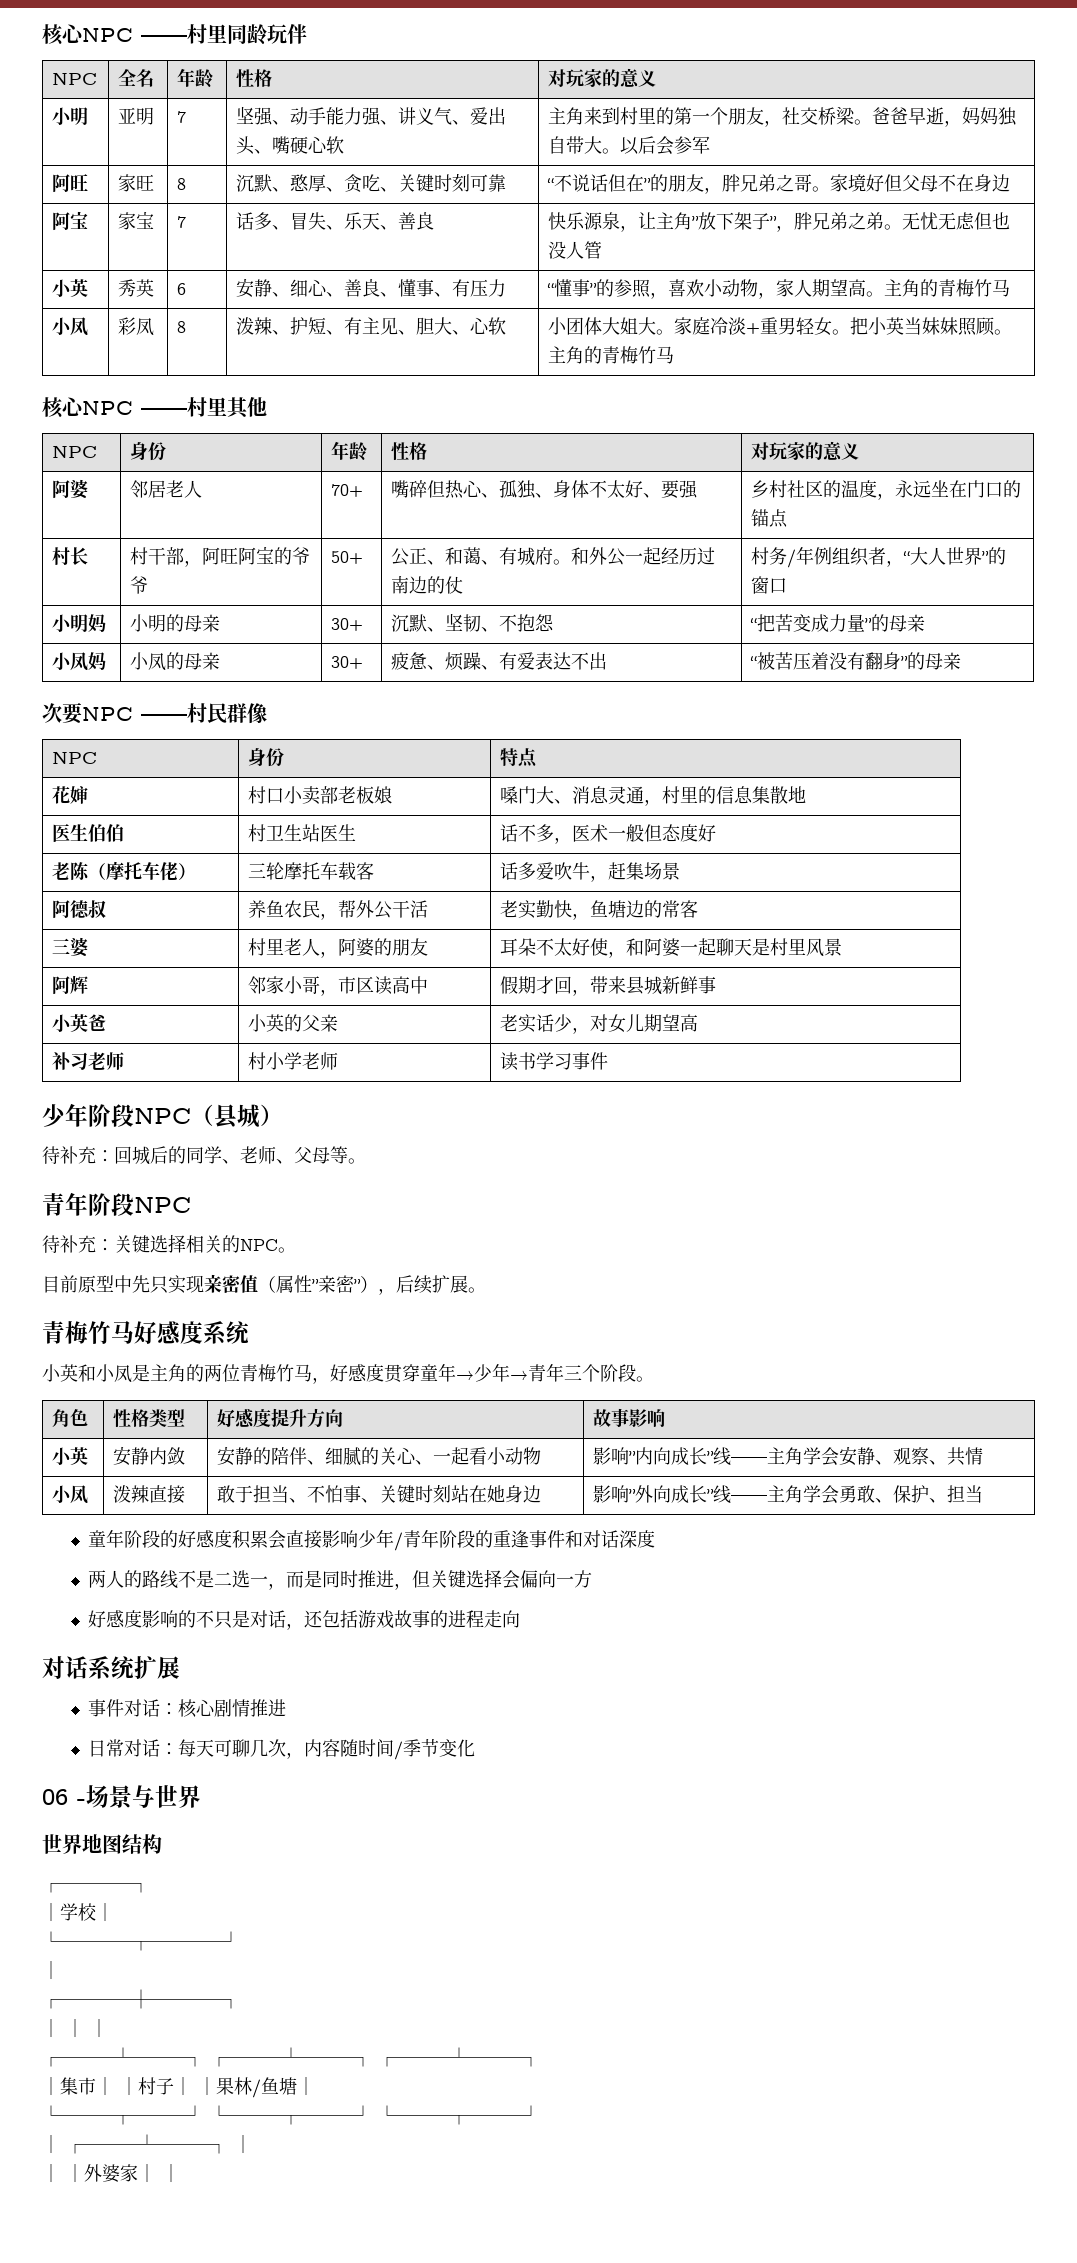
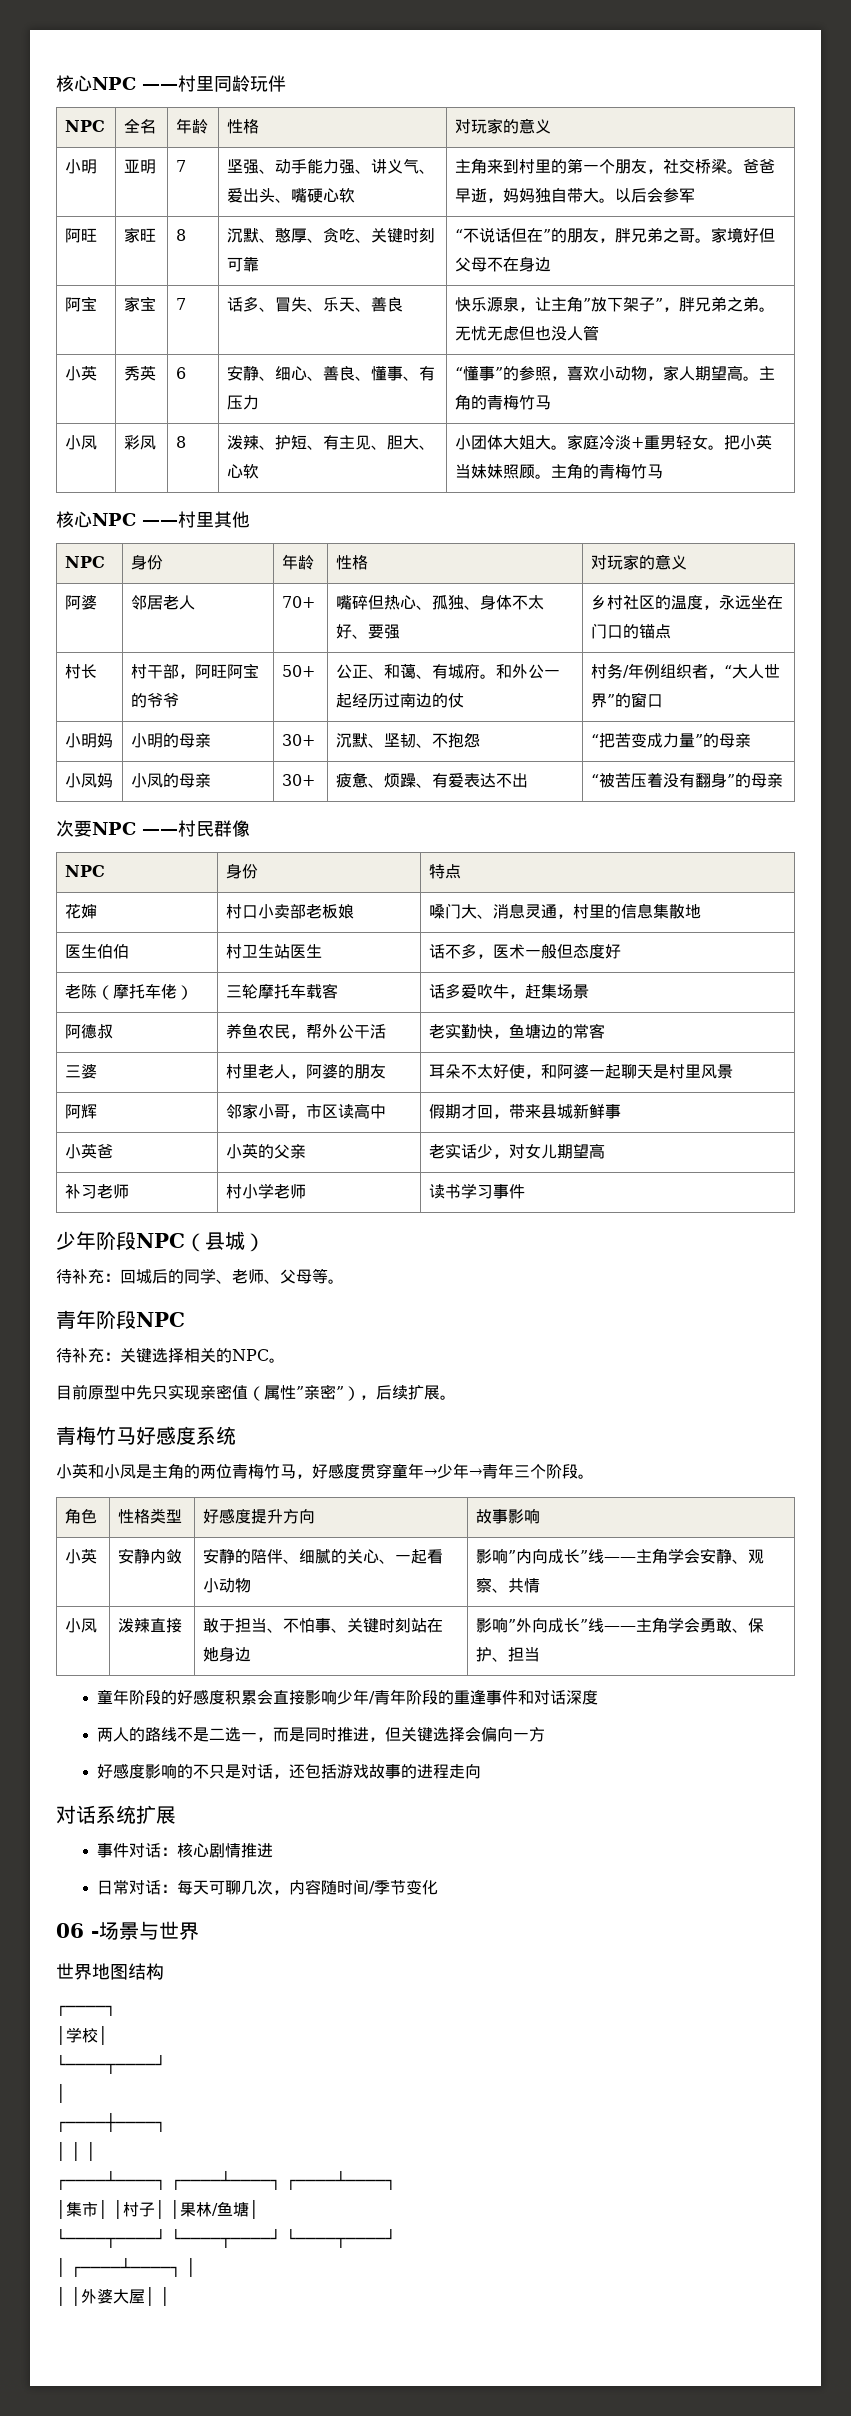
- ┌───┴───┐ ┌───┴───┐ ┌───┴───┐
+ ┌────┴────┐ ┌────┴────┐ ┌────┴────┐
- └───┬───┘ └───┬───┘ └───┬───┘
- │ ┌───┴───┐ │
+ └────┬────┘ └────┬────┘ └────┬────┘
+ │ ┌────┴────┐ │
- │ │外婆家│ │
+ │ │外婆大屋│ │

